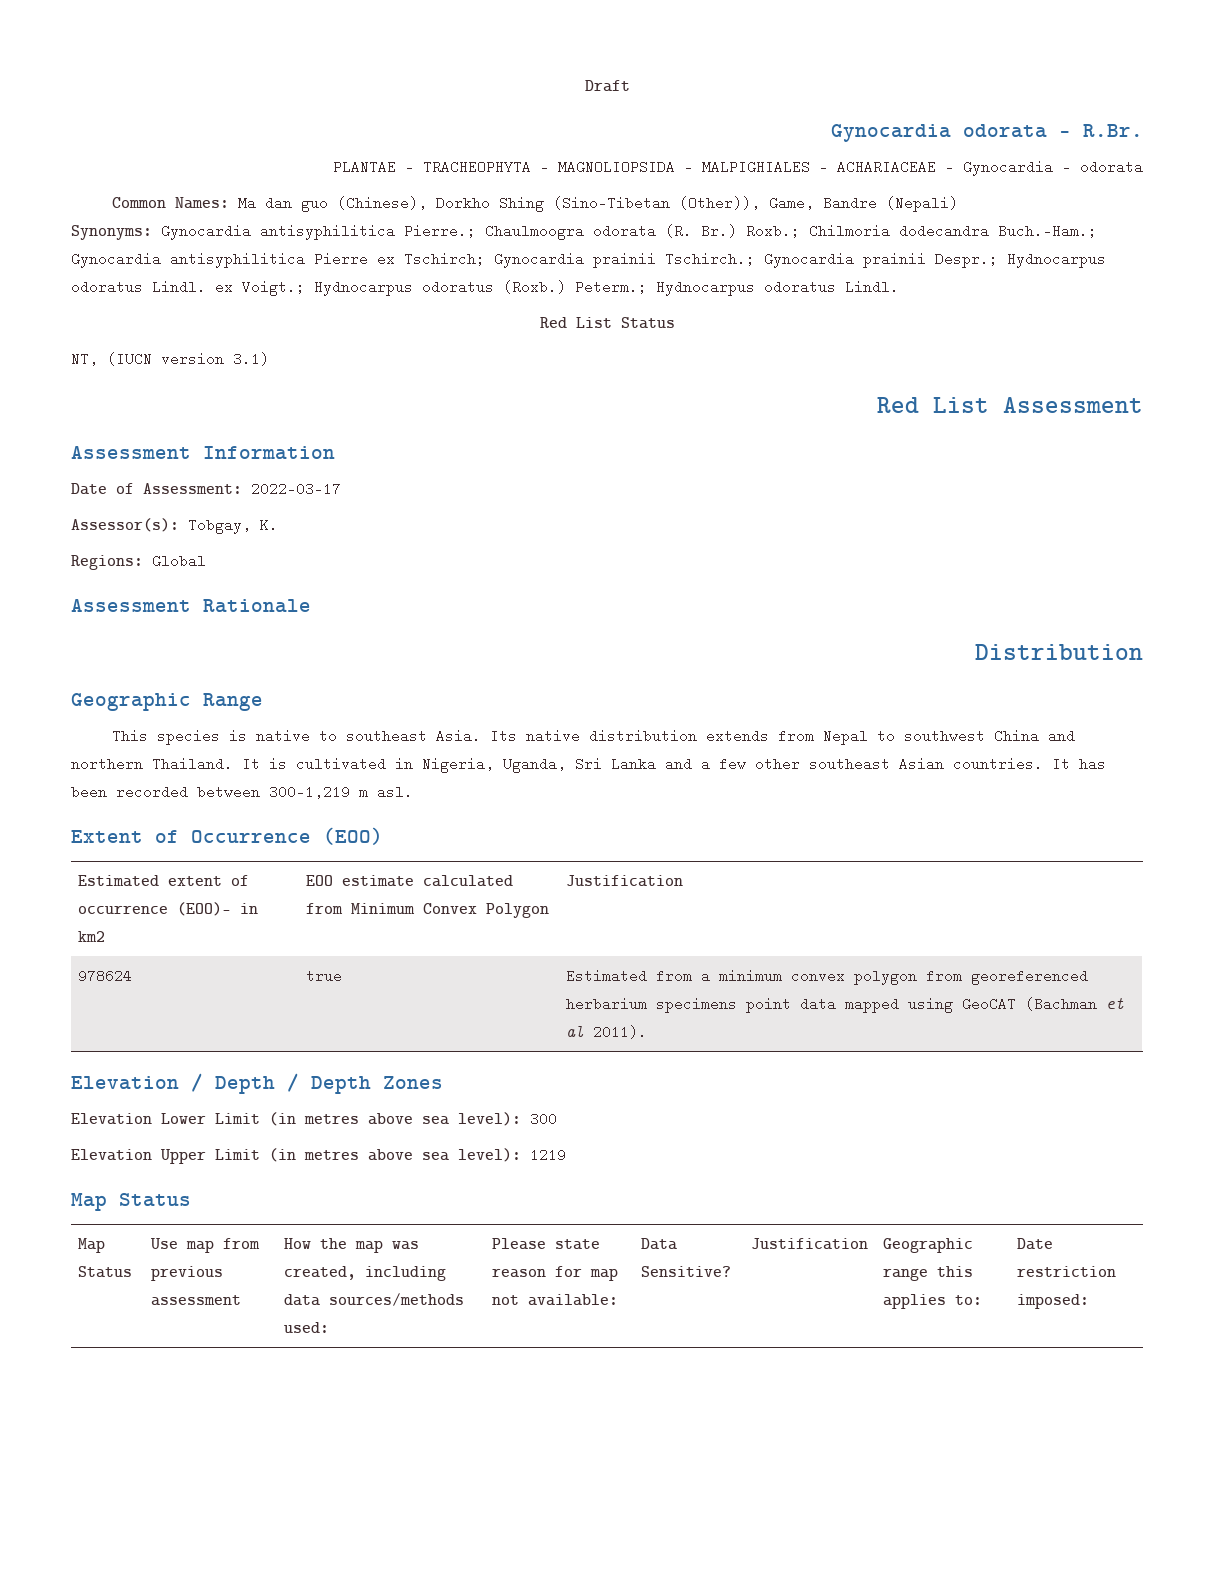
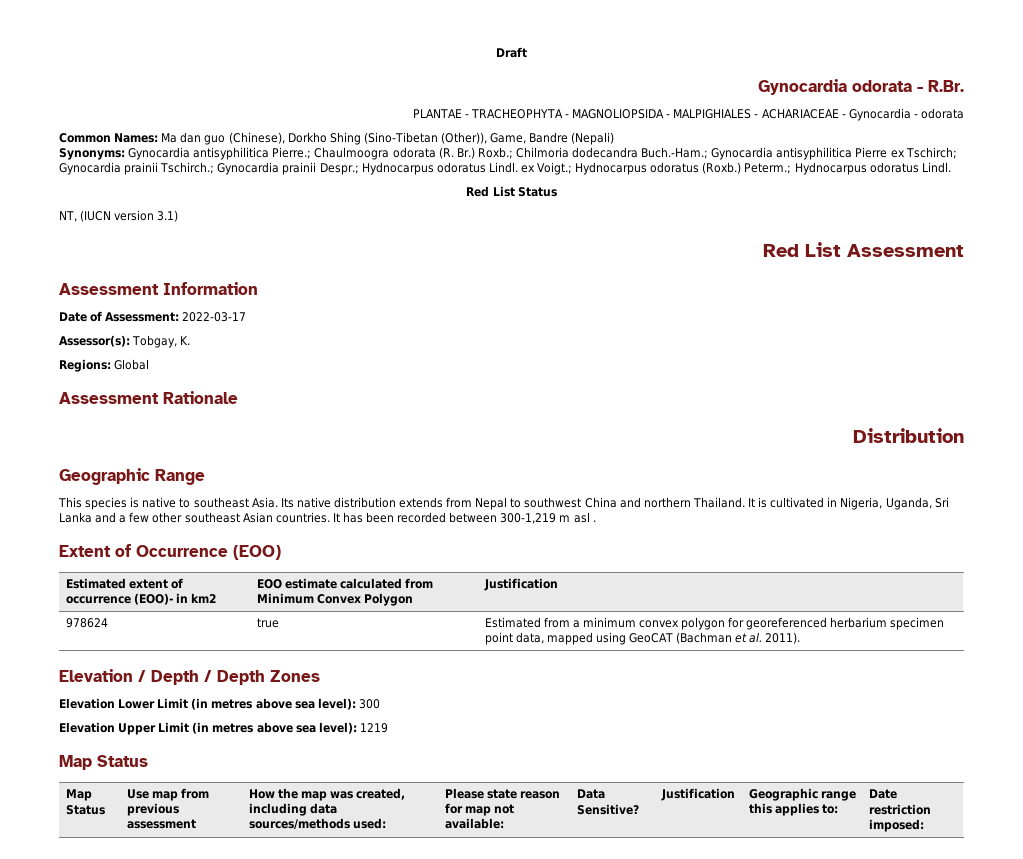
- It has been recorded between 300-1,219 m asl.
+ It has been recorded between 300-1,219 m asl .
- 978624 | true | Estimated from a minimum convex polygon from georeferenced herbarium specimens point data mapped using GeoCAT (Bachman et al 2011).
+ 978624 | true | Estimated from a minimum convex polygon for georeferenced herbarium specimen point data, mapped using GeoCAT (Bachman et al. 2011).

